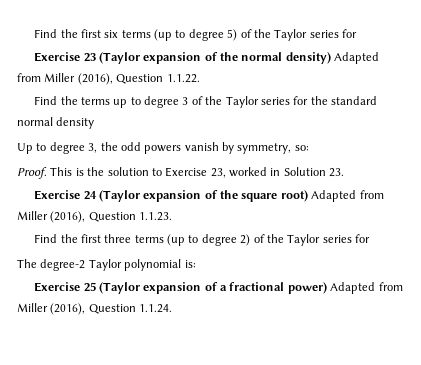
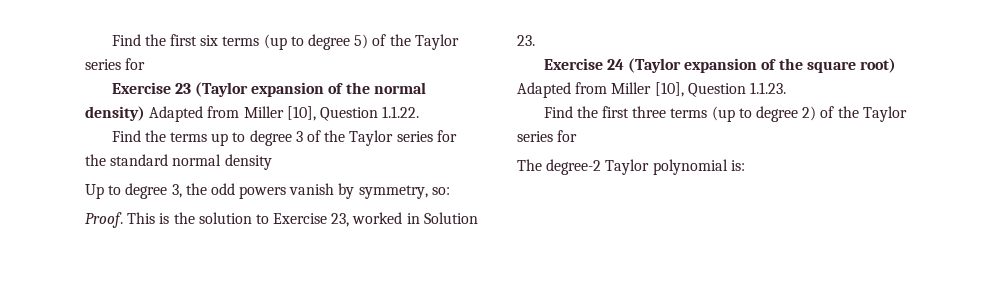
- Exercise 23 (Taylor expansion of the normal density) Adapted from Miller (2016), Question 1.1.22.
+ Exercise 23 (Taylor expansion of the normal density) Adapted from Miller [10], Question 1.1.22.
- Exercise 24 (Taylor expansion of the square root) Adapted from Miller (2016), Question 1.1.23.
+ Exercise 24 (Taylor expansion of the square root) Adapted from Miller [10], Question 1.1.23.
- Exercise 25 (Taylor expansion of a fractional power) Adapted from Miller (2016), Question 1.1.24.

